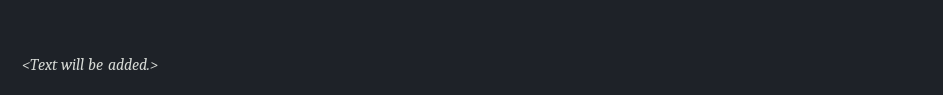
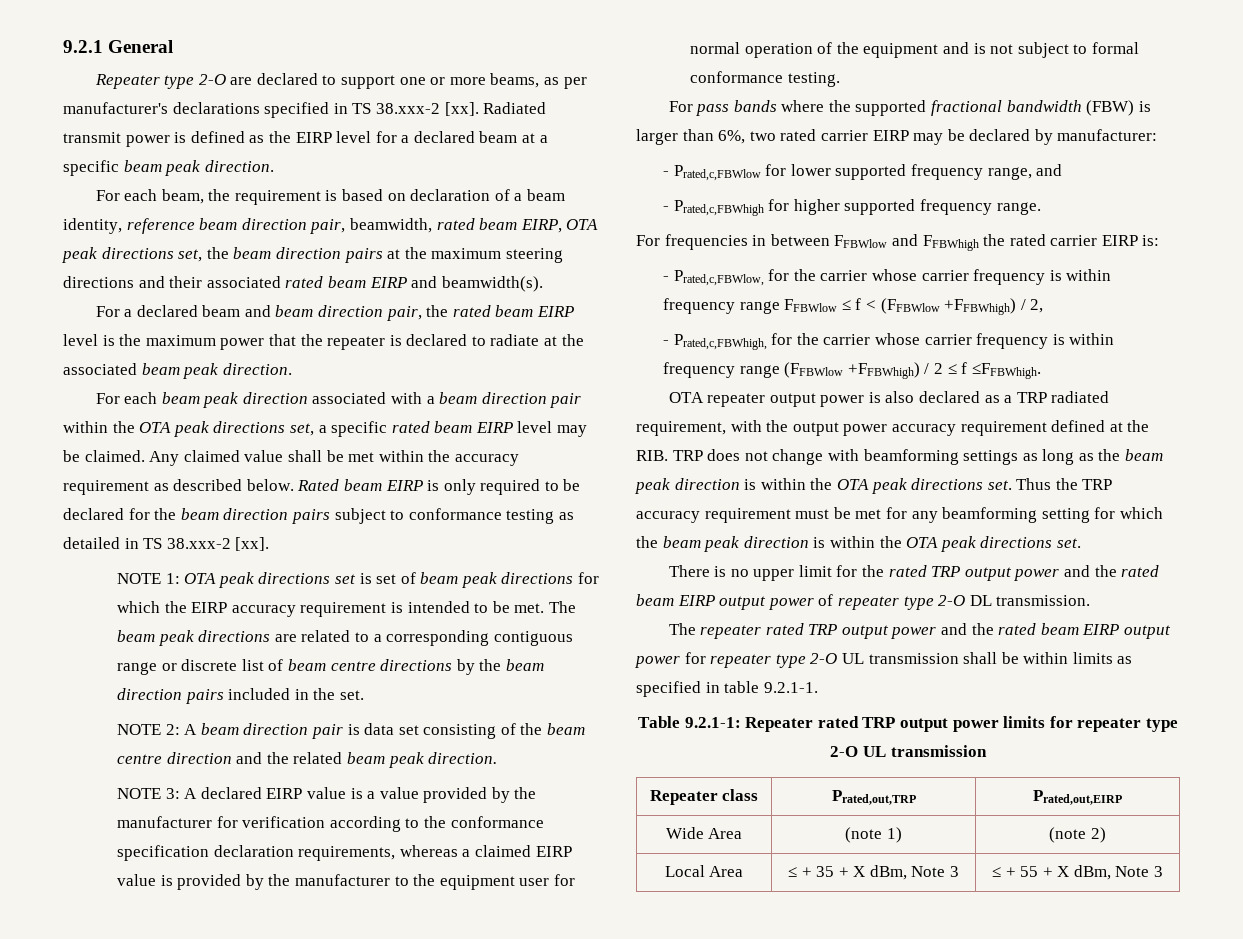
- <Text will be added.>
+ 9.2.1 General
+ Repeater type 2-O are declared to support one or more beams, as per manufacturer's declarations specified in TS 38.xxx-2 [xx]. Radiated transmit power is defined as the EIRP level for a declared beam at a specific beam peak direction.
+ For each beam, the requirement is based on declaration of a beam identity, reference beam direction pair, beamwidth, rated beam EIRP, OTA peak directions set, the beam direction pairs at the maximum steering directions and their associated rated beam EIRP and beamwidth(s).
+ For a declared beam and beam direction pair, the rated beam EIRP level is the maximum power that the repeater is declared to radiate at the associated beam peak direction.
+ For each beam peak direction associated with a beam direction pair within the OTA peak directions set, a specific rated beam EIRP level may be claimed. Any claimed value shall be met within the accuracy requirement as described below. Rated beam EIRP is only required to be declared for the beam direction pairs subject to conformance testing as detailed in TS 38.xxx-2 [xx].
+ NOTE 1: OTA peak directions set is set of beam peak directions for which the EIRP accuracy requirement is intended to be met. The beam peak directions are related to a corresponding contiguous range or discrete list of beam centre directions by the beam direction pairs included in the set.
+ NOTE 2: A beam direction pair is data set consisting of the beam centre direction and the related beam peak direction.
+ NOTE 3: A declared EIRP value is a value provided by the manufacturer for verification according to the conformance specification declaration requirements, whereas a claimed EIRP value is provided by the manufacturer to the equipment user for normal operation of the equipment and is not subject to formal conformance testing.
+ For pass bands where the supported fractional bandwidth (FBW) is larger than 6%, two rated carrier EIRP may be declared by manufacturer:
+ - Prated,c,FBWlow for lower supported frequency range, and
+ - Prated,c,FBWhigh for higher supported frequency range.
+ For frequencies in between FFBWlow and FFBWhigh the rated carrier EIRP is:
+ - Prated,c,FBWlow, for the carrier whose carrier frequency is within frequency range FFBWlow ≤ f < (FFBWlow +FFBWhigh) / 2,
+ - Prated,c,FBWhigh, for the carrier whose carrier frequency is within frequency range (FFBWlow +FFBWhigh) / 2 ≤ f ≤FFBWhigh.
+ OTA repeater output power is also declared as a TRP radiated requirement, with the output power accuracy requirement defined at the RIB. TRP does not change with beamforming settings as long as the beam peak direction is within the OTA peak directions set. Thus the TRP accuracy requirement must be met for any beamforming setting for which the beam peak direction is within the OTA peak directions set.
+ There is no upper limit for the rated TRP output power and the rated beam EIRP output power of repeater type 2-O DL transmission.
+ The repeater rated TRP output power and the rated beam EIRP output power for repeater type 2-O UL transmission shall be within limits as specified in table 9.2.1-1.
+ Table 9.2.1-1: Repeater rated TRP output power limits for repeater type 2-O UL transmission
+ Repeater class | Prated,out,TRP | Prated,out,EIRP
+ Wide Area | (note 1) | (note 2)
+ Local Area | ≤ + 35 + X dBm, Note 3 | ≤ + 55 + X dBm, Note 3

